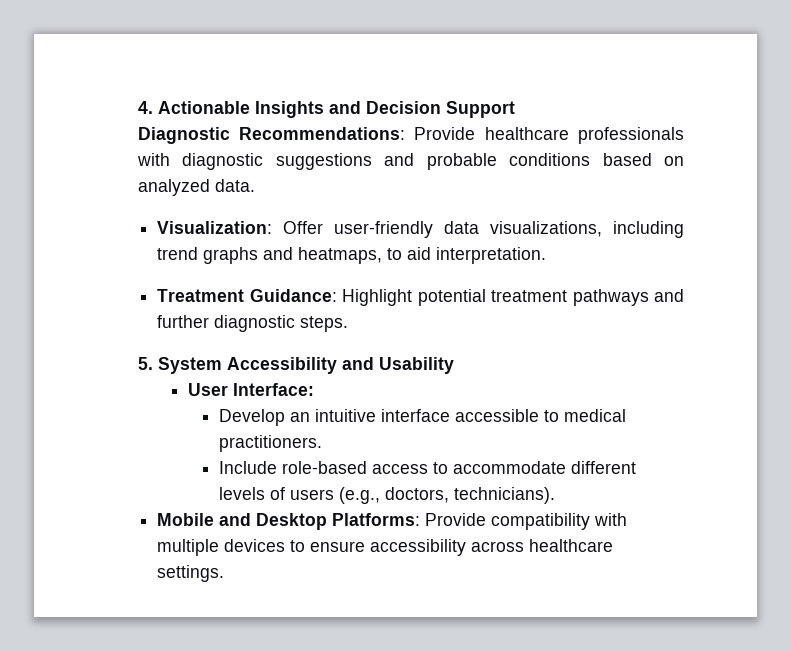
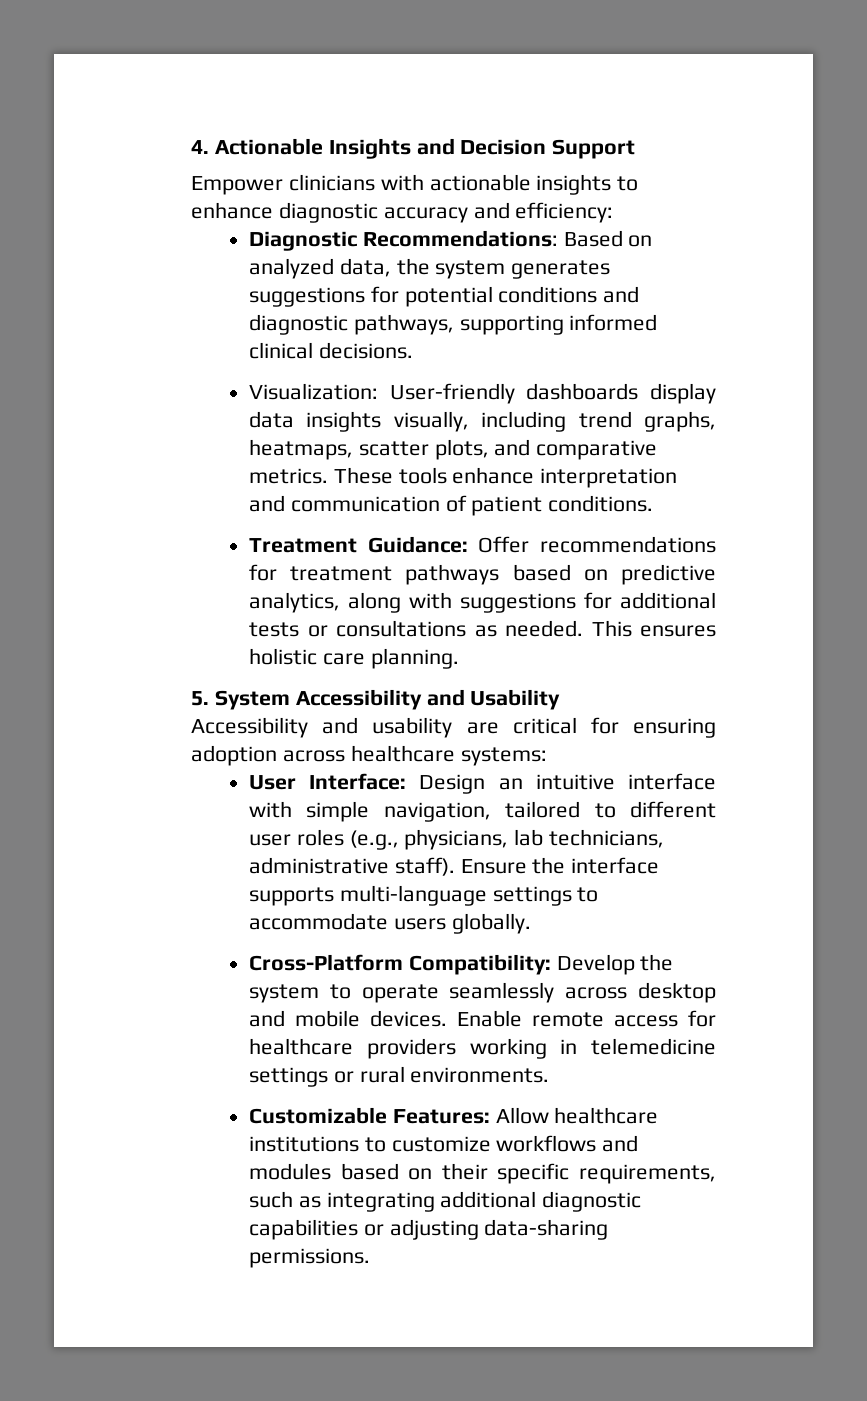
- Diagnostic Recommendations: Provide healthcare professionals with diagnostic suggestions and probable conditions based on analyzed data.
- Visualization: Offer user-friendly data visualizations, including trend graphs and heatmaps, to aid interpretation.
- Treatment Guidance: Highlight potential treatment pathways and further diagnostic steps.
+ Empower clinicians with actionable insights to enhance diagnostic accuracy and efficiency:
+ Diagnostic Recommendations: Based on analyzed data, the system generates suggestions for potential conditions and diagnostic pathways, supporting informed clinical decisions.
+ Visualization: User-friendly dashboards display data insights visually, including trend graphs, heatmaps, scatter plots, and comparative metrics. These tools enhance interpretation and communication of patient conditions.
+ Treatment Guidance: Offer recommendations for treatment pathways based on predictive analytics, along with suggestions for additional tests or consultations as needed. This ensures holistic care planning.
+ Accessibility and usability are critical for ensuring adoption across healthcare systems:
- User Interface:
- Develop an intuitive interface accessible to medical practitioners.
- Include role-based access to accommodate different levels of users (e.g., doctors, technicians).
- Mobile and Desktop Platforms: Provide compatibility with multiple devices to ensure accessibility across healthcare settings.
+ User Interface: Design an intuitive interface with simple navigation, tailored to different user roles (e.g., physicians, lab technicians, administrative staff). Ensure the interface supports multi-language settings to accommodate users globally.
+ Cross-Platform Compatibility: Develop the system to operate seamlessly across desktop and mobile devices. Enable remote access for healthcare providers working in telemedicine settings or rural environments.
+ Customizable Features: Allow healthcare institutions to customize workflows and modules based on their specific requirements, such as integrating additional diagnostic capabilities or adjusting data-sharing permissions.

